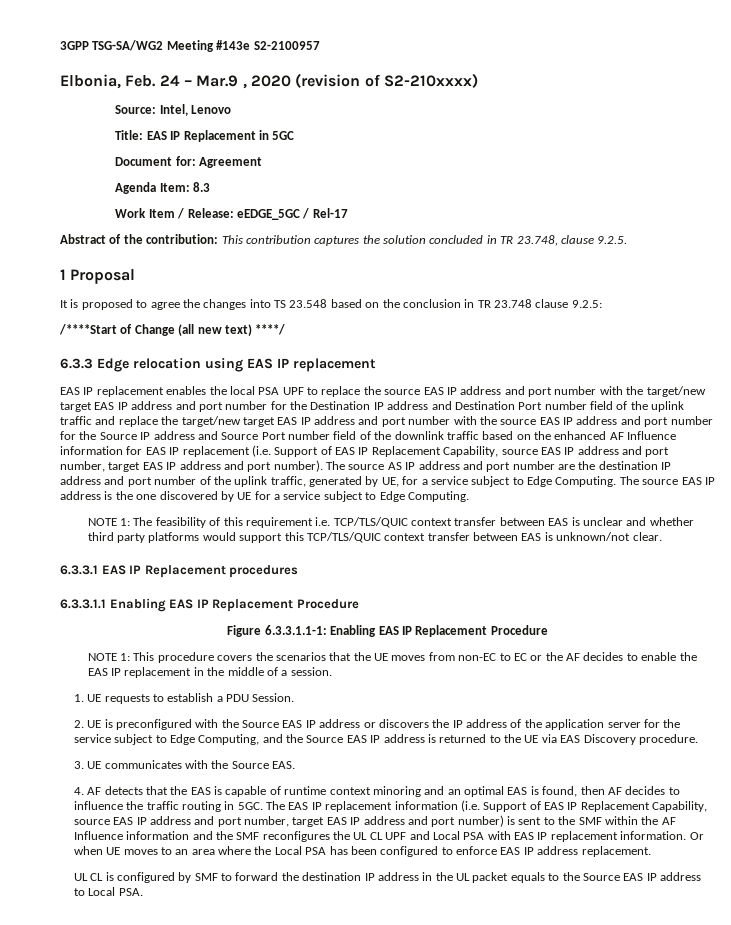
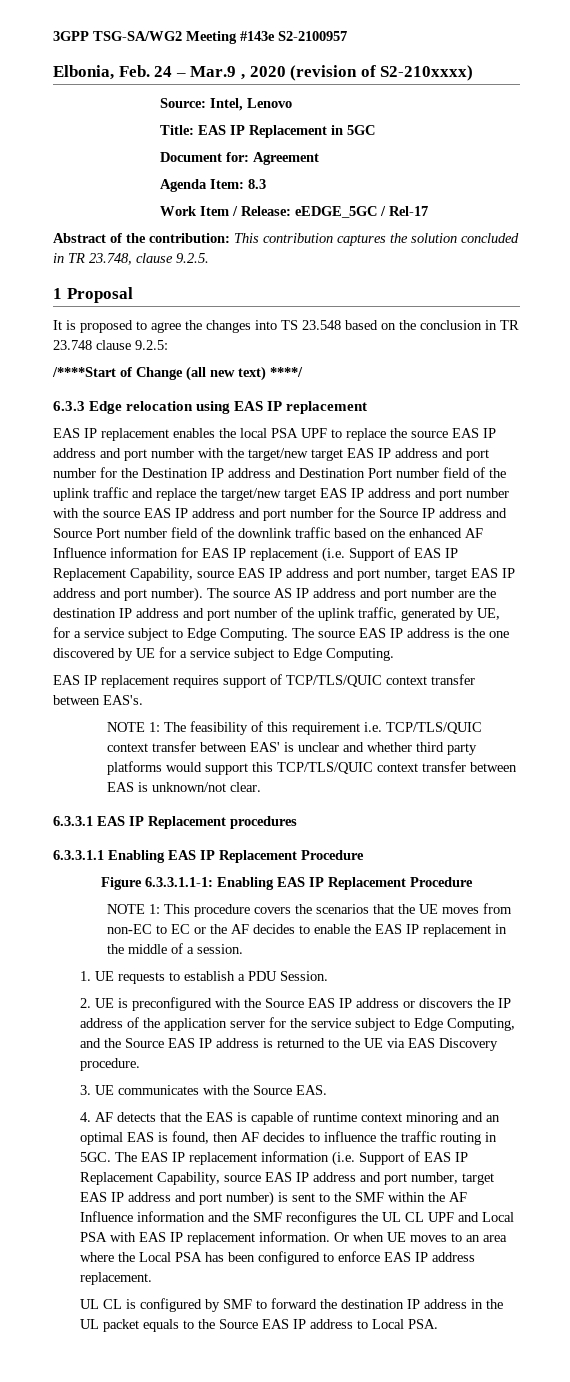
+ EAS IP replacement requires support of TCP/TLS/QUIC context transfer between EAS's.
- NOTE 1: The feasibility of this requirement i.e. TCP/TLS/QUIC context transfer between EAS is unclear and whether third party platforms would support this TCP/TLS/QUIC context transfer between EAS is unknown/not clear.
+ NOTE 1: The feasibility of this requirement i.e. TCP/TLS/QUIC context transfer between EAS' is unclear and whether third party platforms would support this TCP/TLS/QUIC context transfer between EAS is unknown/not clear.

